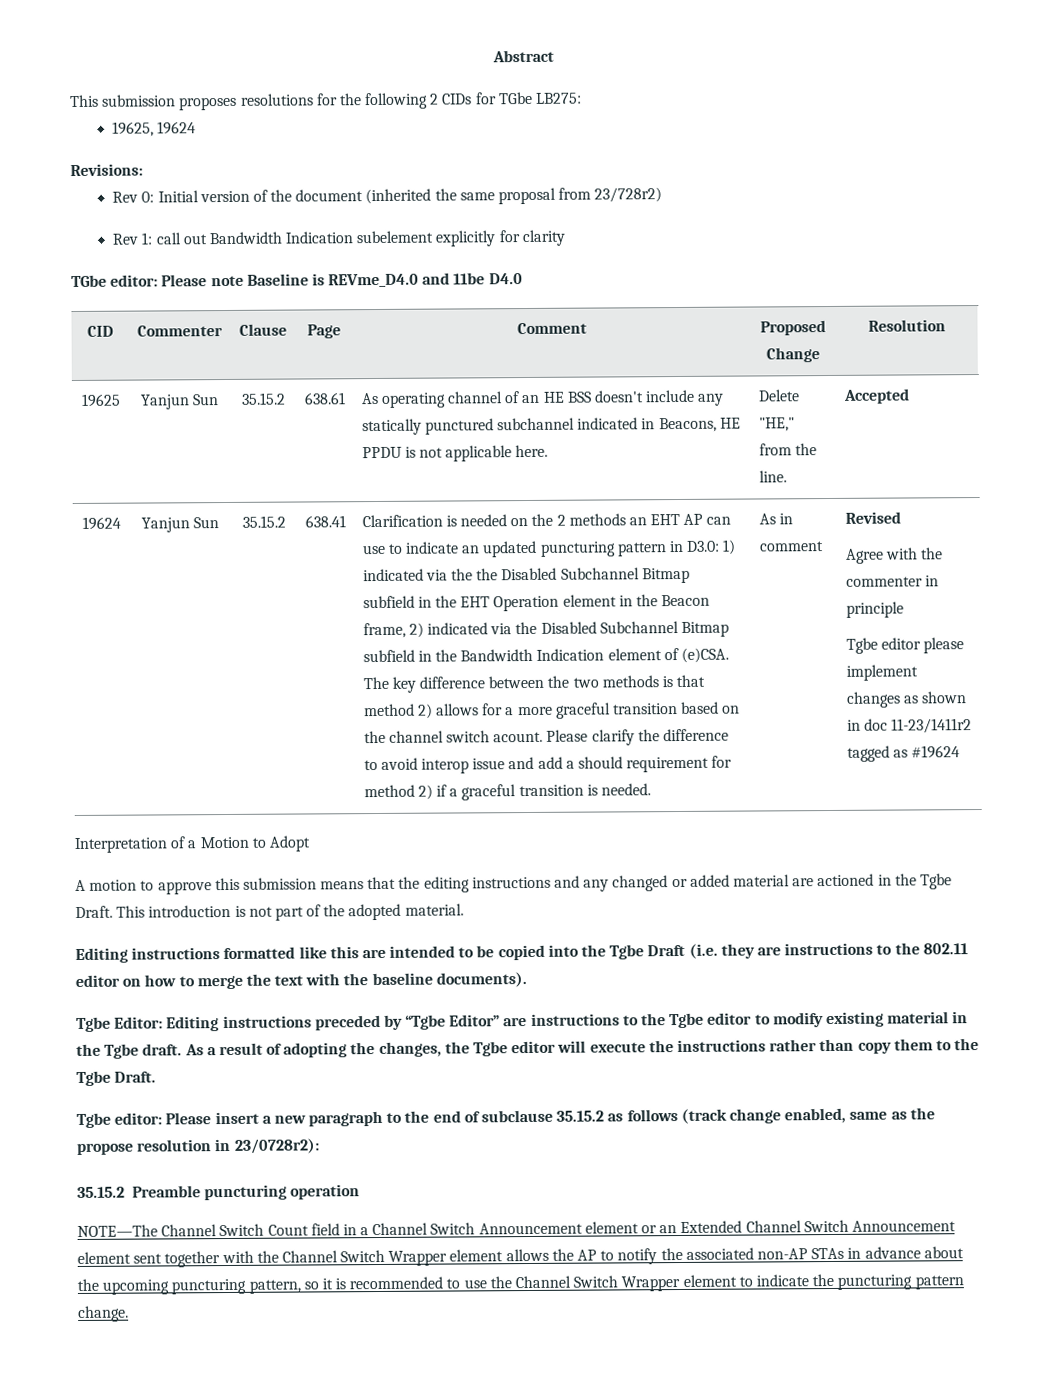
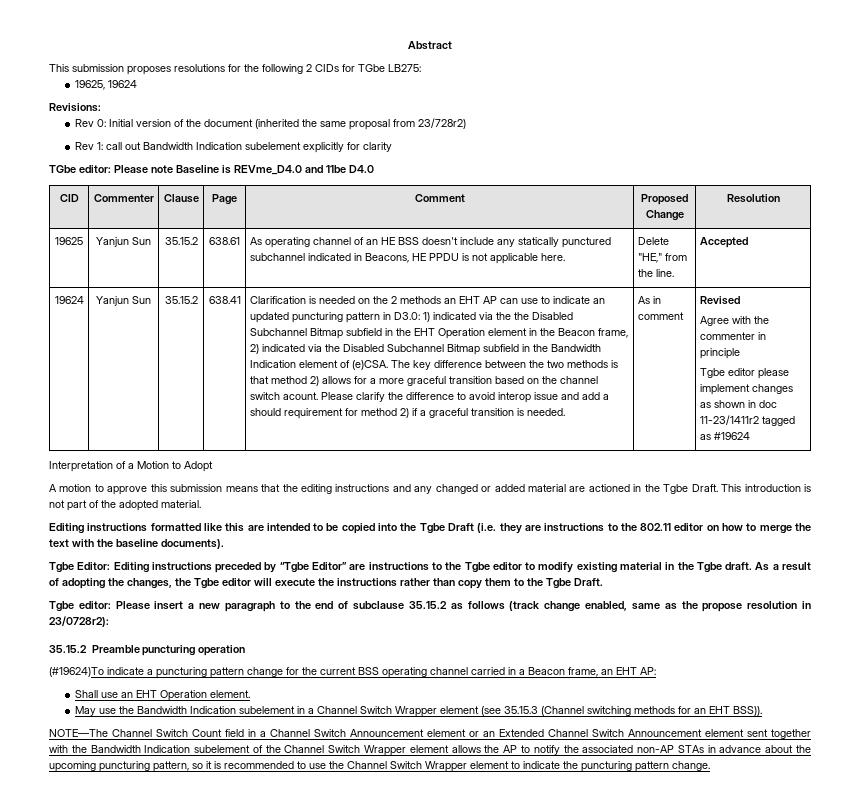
+ (#19624)To indicate a puncturing pattern change for the current BSS operating channel carried in a Beacon frame, an EHT AP:
+ Shall use an EHT Operation element.
+ May use the Bandwidth Indication subelement in a Channel Switch Wrapper element (see 35.15.3 (Channel switching methods for an EHT BSS)).
- NOTE—The Channel Switch Count field in a Channel Switch Announcement element or an Extended Channel Switch Announcement element sent together with the Channel Switch Wrapper element allows the AP to notify the associated non-AP STAs in advance about the upcoming puncturing pattern, so it is recommended to use the Channel Switch Wrapper element to indicate the puncturing pattern change.
+ NOTE—The Channel Switch Count field in a Channel Switch Announcement element or an Extended Channel Switch Announcement element sent together with the Bandwidth Indication subelement of the Channel Switch Wrapper element allows the AP to notify the associated non-AP STAs in advance about the upcoming puncturing pattern, so it is recommended to use the Channel Switch Wrapper element to indicate the puncturing pattern change.

